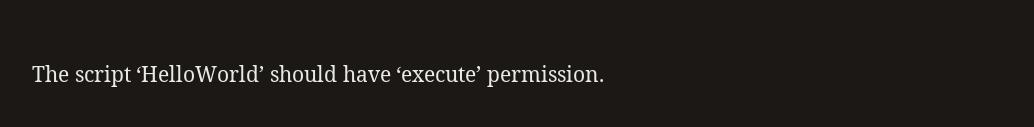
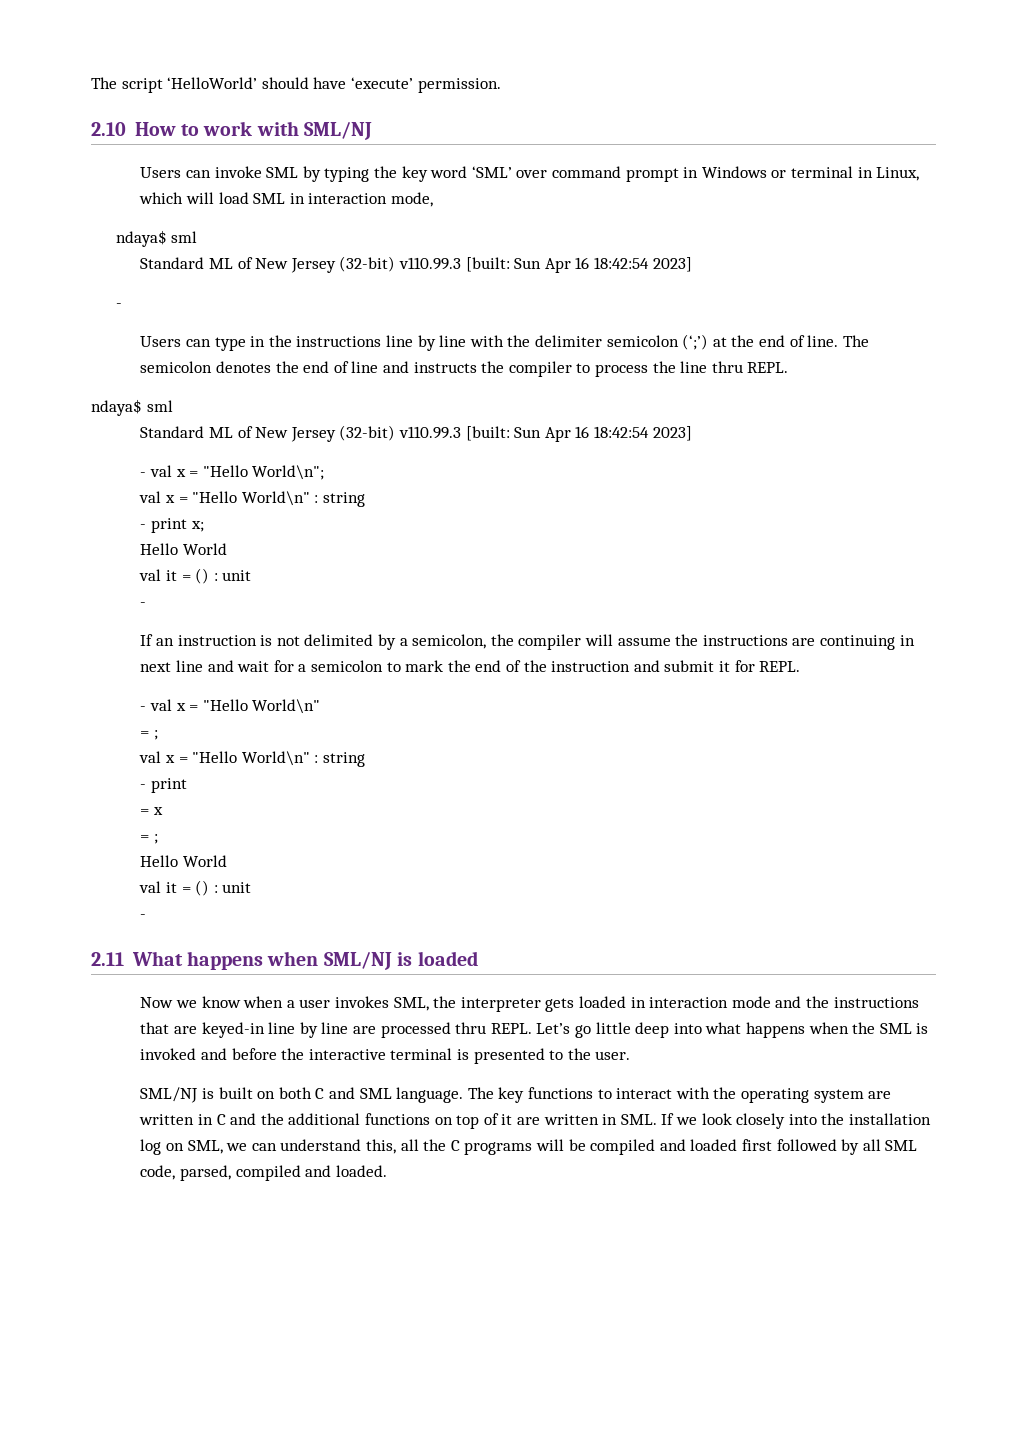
+ 2.10 How to work with SML/NJ
+ Users can invoke SML by typing the key word ‘SML’ over command prompt in Windows or terminal in Linux, which will load SML in interaction mode,
+ ndaya$ sml
+ Standard ML of New Jersey (32-bit) v110.99.3 [built: Sun Apr 16 18:42:54 2023]
+ -
+ Users can type in the instructions line by line with the delimiter semicolon (‘;’) at the end of line. The semicolon denotes the end of line and instructs the compiler to process the line thru REPL.
+ ndaya$ sml
+ Standard ML of New Jersey (32-bit) v110.99.3 [built: Sun Apr 16 18:42:54 2023]
+ - val x = "Hello World\n";
+ val x = "Hello World\n" : string
+ - print x;
+ Hello World
+ val it = () : unit
+ -
+ If an instruction is not delimited by a semicolon, the compiler will assume the instructions are continuing in next line and wait for a semicolon to mark the end of the instruction and submit it for REPL.
+ - val x = "Hello World\n"
+ = ;
+ val x = "Hello World\n" : string
+ - print
+ = x
+ = ;
+ Hello World
+ val it = () : unit
+ -
+ 2.11 What happens when SML/NJ is loaded
+ Now we know when a user invokes SML, the interpreter gets loaded in interaction mode and the instructions that are keyed-in line by line are processed thru REPL. Let’s go little deep into what happens when the SML is invoked and before the interactive terminal is presented to the user.
+ SML/NJ is built on both C and SML language. The key functions to interact with the operating system are written in C and the additional functions on top of it are written in SML. If we look closely into the installation log on SML, we can understand this, all the C programs will be compiled and loaded first followed by all SML code, parsed, compiled and loaded.

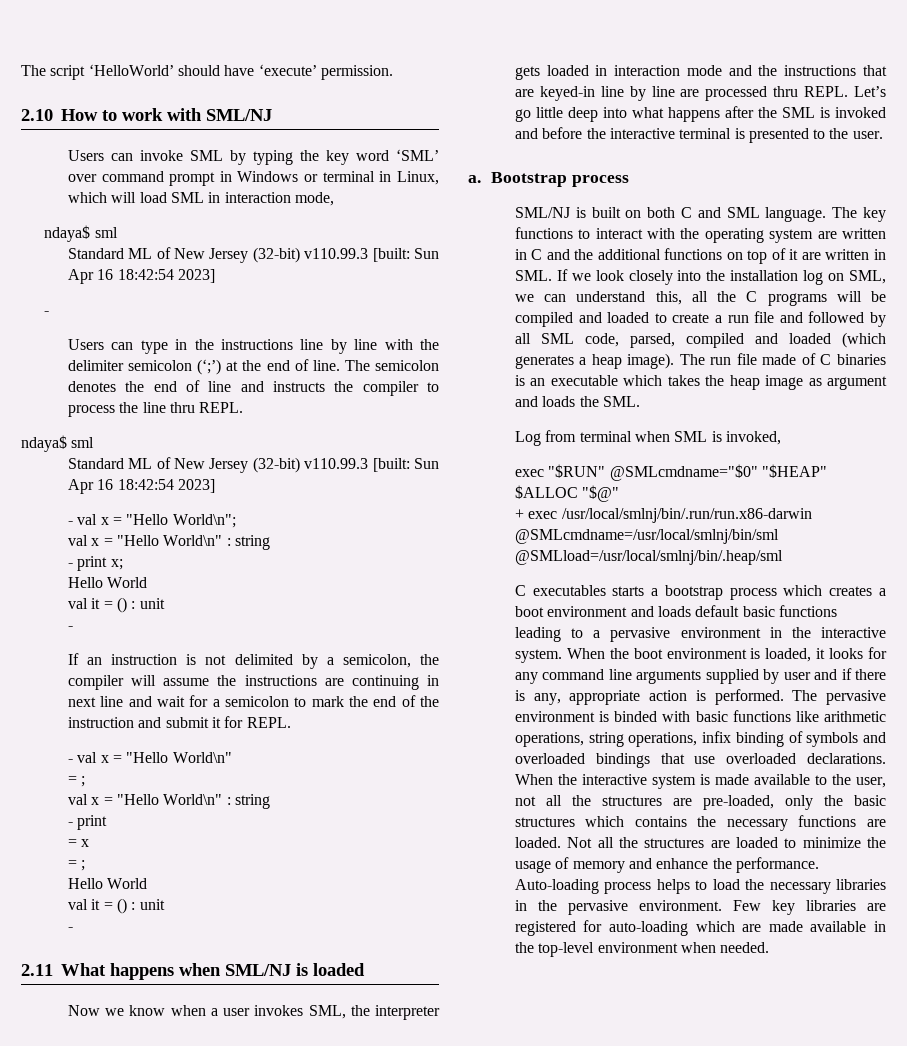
- Let’s go little deep into what happens when the SML is invoked and before the interactive terminal is presented to the user.
+ Let’s go little deep into what happens after the SML is invoked and before the interactive terminal is presented to the user.
+ a. Bootstrap process
- The key functions to interact with the operating system are written in C and the additional functions on top of it are written in SML. If we look closely into the installation log on SML, we can understand this, all the C programs will be compiled and loaded first followed by all SML code, parsed, compiled and loaded.
+ The key functions to interact with the operating system are written in C and the additional functions on top of it are written in SML. If we look closely into the installation log on SML, we can understand this, all the C programs will be compiled and loaded to create a run file and followed by all SML code, parsed, compiled and loaded (which generates a heap image). The run file made of C binaries is an executable which takes the heap image as argument and loads the SML.
+ Log from terminal when SML is invoked,
+ exec "$RUN" @SMLcmdname="$0" "$HEAP" $ALLOC "$@"
+ + exec /usr/local/smlnj/bin/.run/run.x86-darwin @SMLcmdname=/usr/local/smlnj/bin/sml @SMLload=/usr/local/smlnj/bin/.heap/sml
+ C executables starts a bootstrap process which creates a boot environment and loads default basic functions leading to a pervasive environment in the interactive system. When the boot environment is loaded, it looks for any command line arguments supplied by user and if there is any, appropriate action is performed. The pervasive environment is binded with basic functions like arithmetic operations, string operations, infix binding of symbols and overloaded bindings that use overloaded declarations. When the interactive system is made available to the user, not all the structures are pre-loaded, only the basic structures which contains the necessary functions are loaded. Not all the structures are loaded to minimize the usage of memory and enhance the performance. Auto-loading process helps to load the necessary libraries in the pervasive environment. Few key libraries are registered for auto-loading which are made available in the top-level environment when needed.

